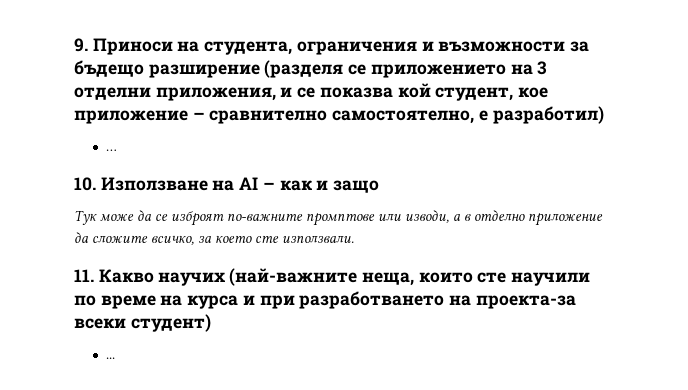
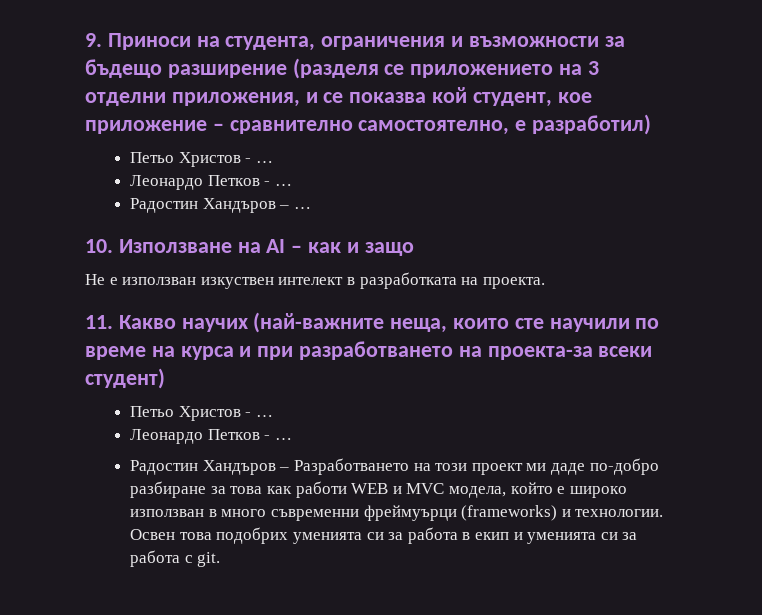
  9. Приноси на студента, ограничения и възможности за бъдещо разширение (разделя се приложението на 3 отделни приложения, и се показва кой студент, кое приложение – сравнително самостоятелно, е разработил)
- …
+ Петьо Христов - …
+ Леонардо Петков - …
+ Радостин Хандъров – …
- Тук може да се изброят по-важните промптове или изводи, а в отделно приложение да сложите всичко, за което сте използвали.
+ Не е използван изкуствен интелект в разработката на проекта.
  11. Какво научих (най-важните неща, които сте научили по време на курса и при разработването на проекта-за всеки студент)
- ...
+ Петьо Христов - …
+ Леонардо Петков - …
+ Радостин Хандъров – Разработването на този проект ми даде по-добро разбиране за това как работи WEB и MVC модела, който е широко използван в много съвременни фреймуърци (frameworks) и технологии. Освен това подобрих уменията си за работа в екип и уменията си за работа с git.

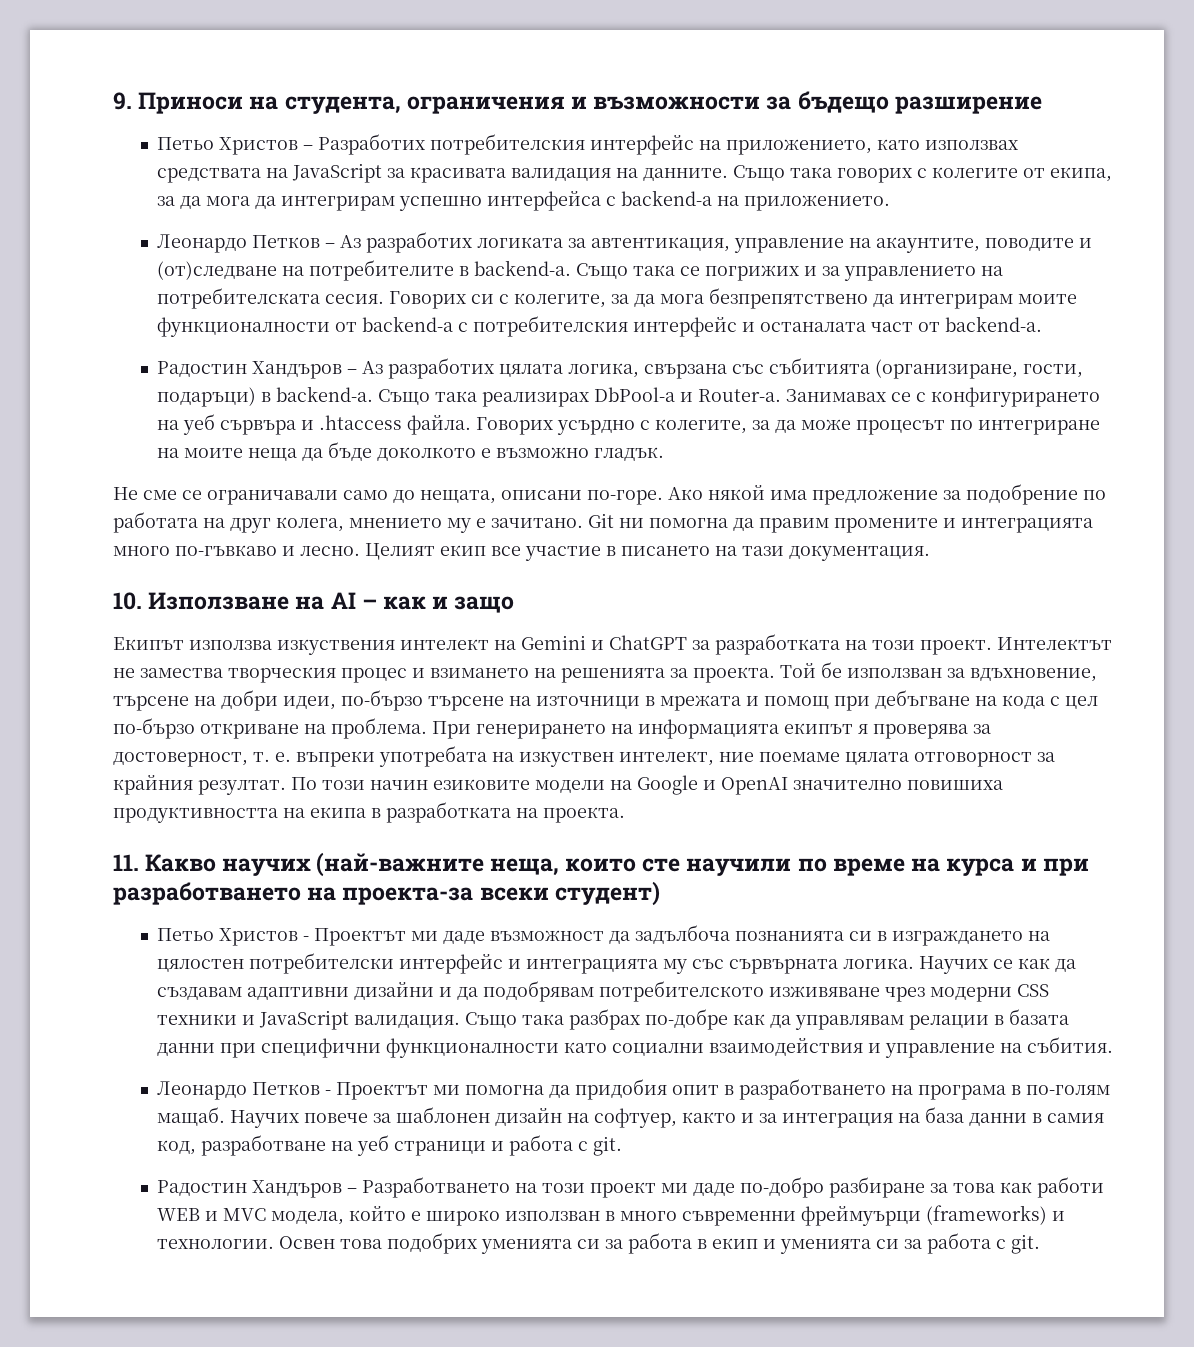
- 9. Приноси на студента, ограничения и възможности за бъдещо разширение (разделя се приложението на 3 отделни приложения, и се показва кой студент, кое приложение – сравнително самостоятелно, е разработил)
- Петьо Христов - …
- Леонардо Петков - …
- Радостин Хандъров – …
+ 9. Приноси на студента, ограничения и възможности за бъдещо разширение
+ Петьо Христов – Разработих потребителския интерфейс на приложението, като използвах средствата на JavaScript за красивата валидация на данните. Също така говорих с колегите от екипа, за да мога да интегрирам успешно интерфейса с backend-a на приложението.
+ Леонардо Петков – Аз разработих логиката за автентикация, управление на акаунтите, поводите и (от)следване на потребителите в backend-a. Също така се погрижих и за управлението на потребителската сесия. Говорих си с колегите, за да мога безпрепятствено да интегрирам моите функционалности от backend-a с потребителския интерфейс и останалата част от backend-a.
+ Радостин Хандъров – Аз разработих цялата логика, свързана със събитията (организиране, гости, подаръци) в backend-a. Също така реализирах DbPool-a и Router-a. Занимавах се с конфигурирането на уеб сървъра и .htaccess файла. Говорих усърдно с колегите, за да може процесът по интегриране на моите неща да бъде доколкото е възможно гладък.
+ Не сме се ограничавали само до нещата, описани по-горе. Ако някой има предложение за подобрение по работата на друг колега, мнението му е зачитано. Git ни помогна да правим промените и интеграцията много по-гъвкаво и лесно. Целият екип все участие в писането на тази документация.
- Не е използван изкуствен интелект в разработката на проекта.
+ Екипът използва изкуствения интелект на Gemini и ChatGPT за разработката на този проект. Интелектът не замества творческия процес и взимането на решенията за проекта. Той бе използван за вдъхновение, търсене на добри идеи, по-бързо търсене на източници в мрежата и помощ при дебъгване на кода с цел по-бързо откриване на проблема. При генерирането на информацията екипът я проверява за достоверност, т. е. въпреки употребата на изкуствен интелект, ние поемаме цялата отговорност за крайния резултат. По този начин езиковите модели на Google и OpenAI значително повишиха продуктивността на екипа в разработката на проекта.
  11. Какво научих (най-важните неща, които сте научили по време на курса и при разработването на проекта-за всеки студент)
- Петьо Христов - …
- Леонардо Петков - …
+ Петьо Христов - Проектът ми даде възможност да задълбоча познанията си в изграждането на цялостен потребителски интерфейс и интеграцията му със сървърната логика. Научих се как да създавам адаптивни дизайни и да подобрявам потребителското изживяване чрез модерни CSS техники и JavaScript валидация. Също така разбрах по-добре как да управлявам релации в базата данни при специфични функционалности като социални взаимодействия и управление на събития.
+ Леонардо Петков - Проектът ми помогна да придобия опит в разработването на програма в по-голям мащаб. Научих повече за шаблонен дизайн на софтуер, както и за интеграция на база данни в самия код, разработване на уеб страници и работа с git.

